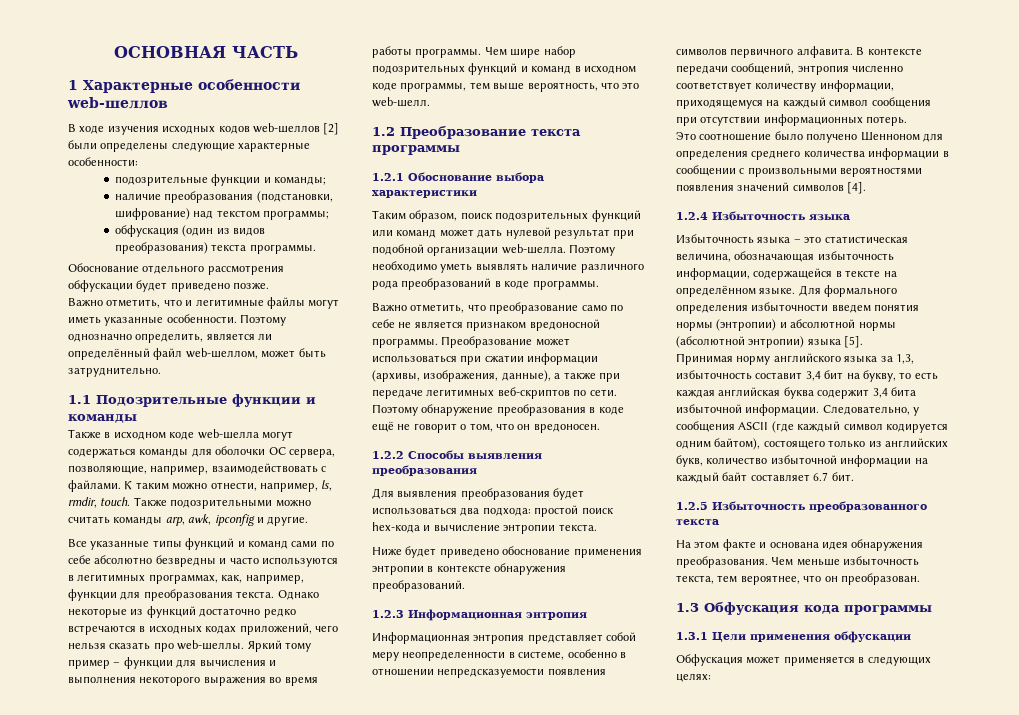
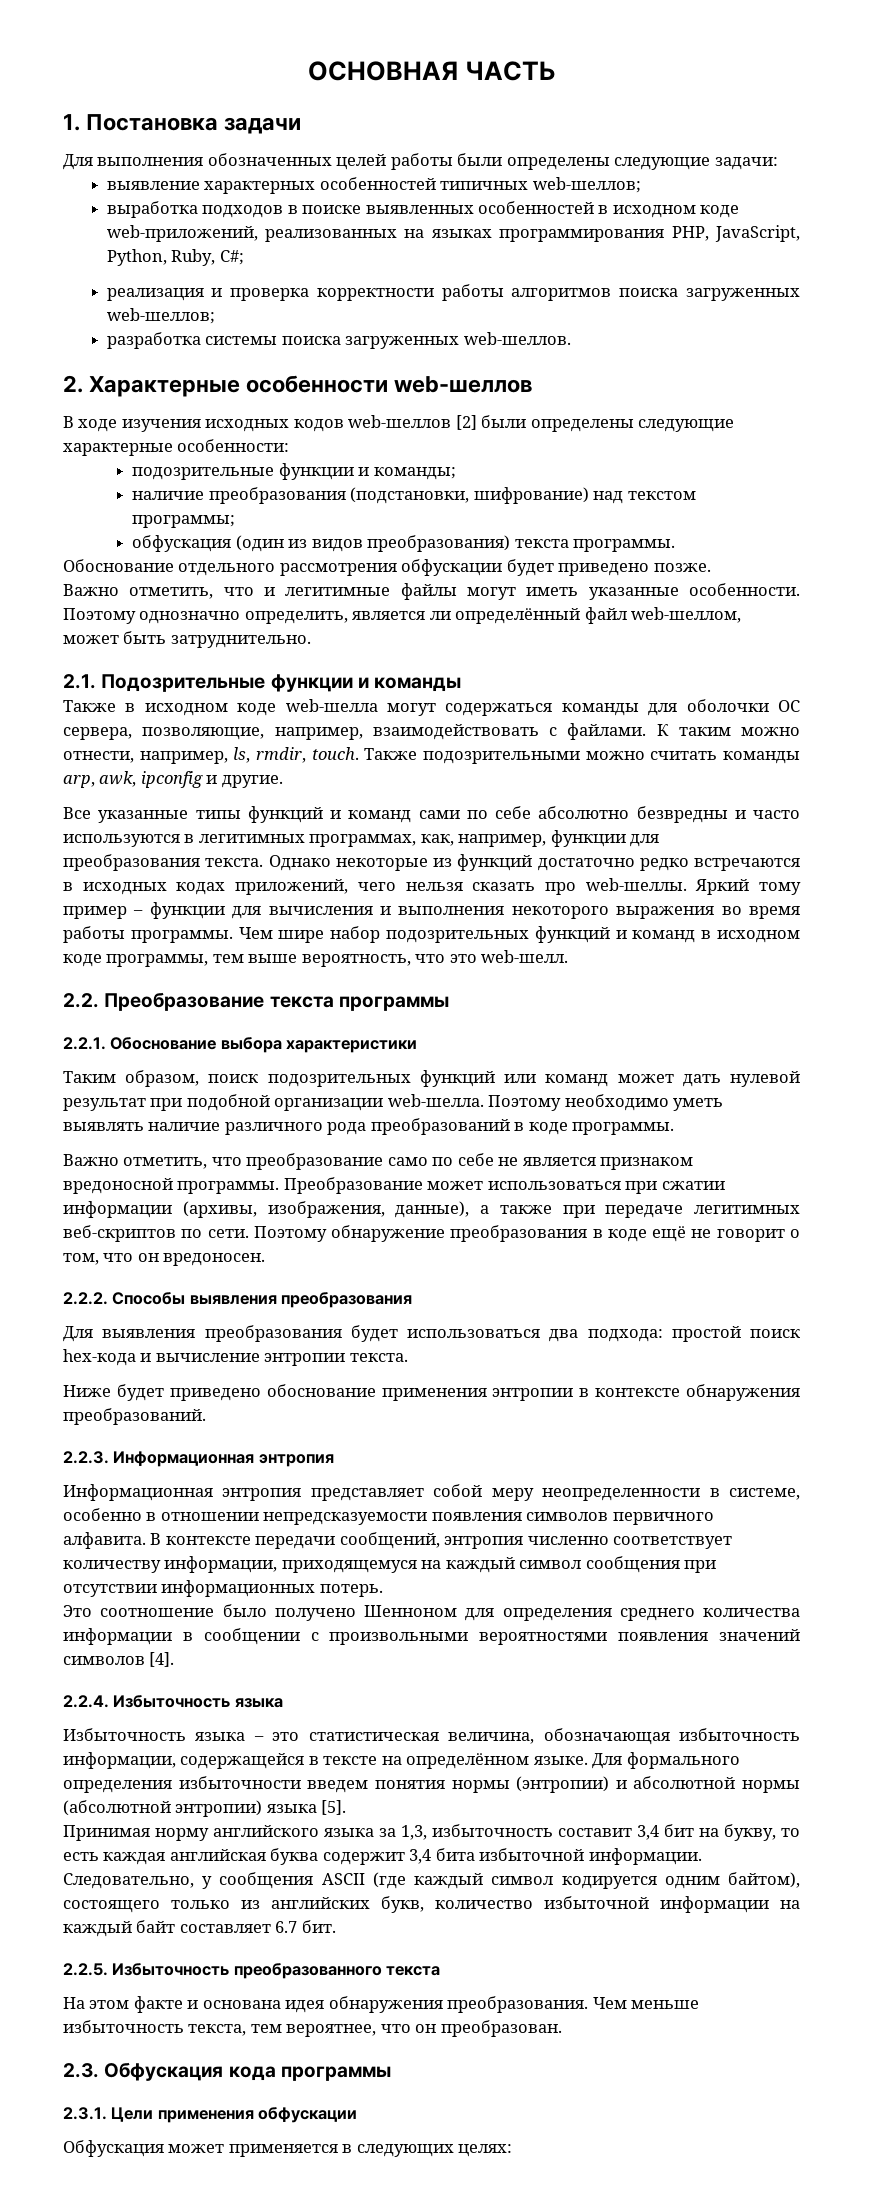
- 1 Характерные особенности web-шеллов
+ 1. Постановка задачи
+ Для выполнения обозначенных целей работы были определены следующие задачи:
+ выявление характерных особенностей типичных web-шеллов;
+ выработка подходов в поиске выявленных особенностей в исходном коде web-приложений, реализованных на языках программирования PHP, JavaScript, Python, Ruby, C#;
+ реализация и проверка корректности работы алгоритмов поиска загруженных web-шеллов;
+ разработка системы поиска загруженных web-шеллов.
+ 2. Характерные особенности web-шеллов
- 1.1 Подозрительные функции и команды
+ 2.1. Подозрительные функции и команды
- 1.2 Преобразование текста программы
+ 2.2. Преобразование текста программы
- 1.2.1 Обоснование выбора характеристики
+ 2.2.1. Обоснование выбора характеристики
- 1.2.2 Способы выявления преобразования
+ 2.2.2. Способы выявления преобразования
- 1.2.3 Информационная энтропия
+ 2.2.3. Информационная энтропия
- 1.2.4 Избыточность языка
+ 2.2.4. Избыточность языка
- 1.2.5 Избыточность преобразованного текста
+ 2.2.5. Избыточность преобразованного текста
- 1.3 Обфускация кода программы
+ 2.3. Обфускация кода программы
- 1.3.1 Цели применения обфускации
+ 2.3.1. Цели применения обфускации

